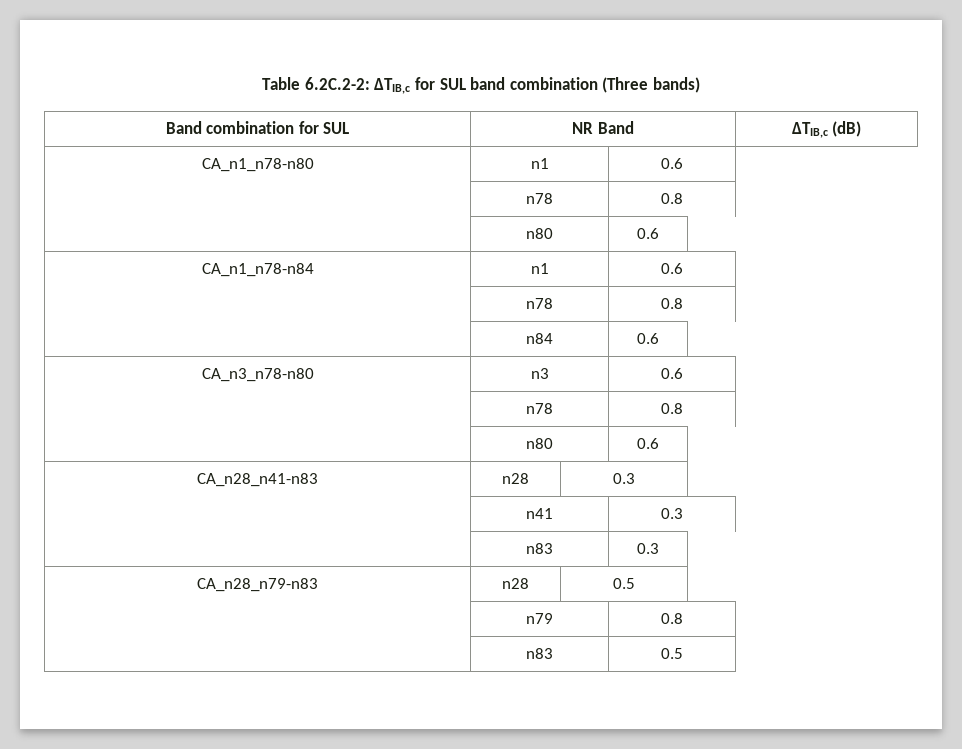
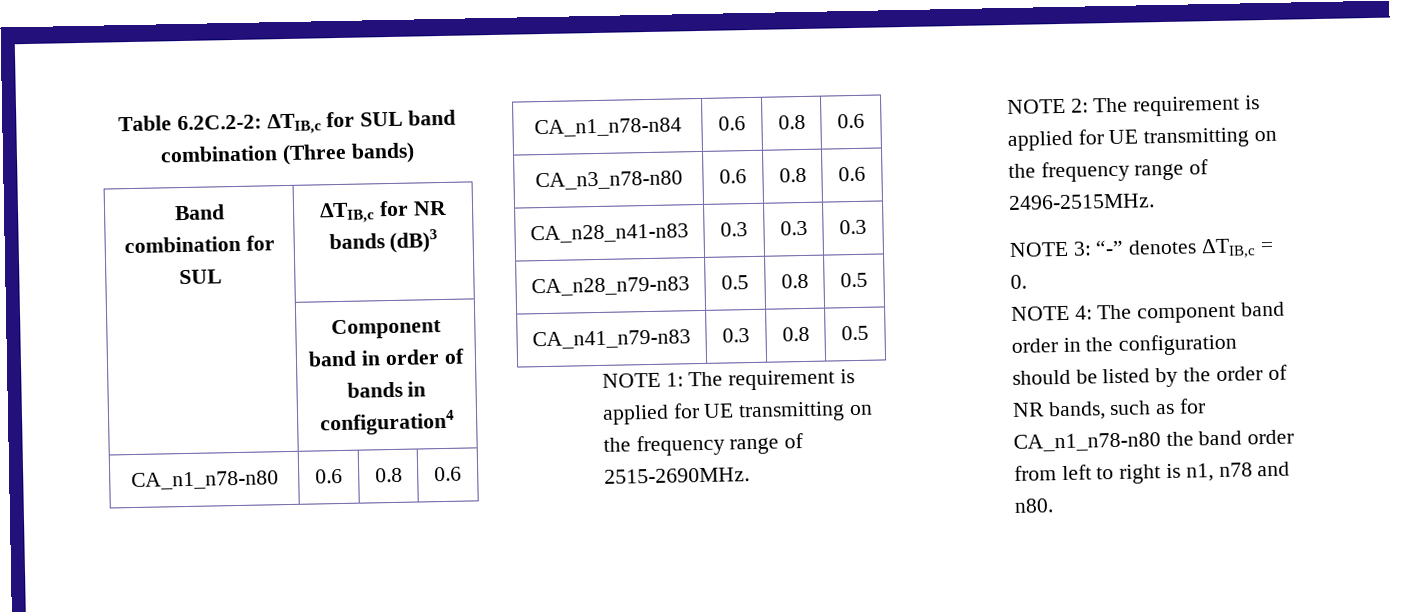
- Band combination for SUL | NR Band | ΔTIB,c (dB)
- CA_n1_n78-n80 | n1 | 0.6
- | n78 | 0.8
- | n80 | 0.6
+ Band combination for SUL | ΔTIB,c for NR bands (dB)3
+ | Component band in order of bands in configuration4
+ CA_n1_n78-n80 | 0.6 | 0.8 | 0.6
- CA_n1_n78-n84 | n1 | 0.6
- | n78 | 0.8
- | n84 | 0.6
+ CA_n1_n78-n84 | 0.6 | 0.8 | 0.6
- CA_n3_n78-n80 | n3 | 0.6
- | n78 | 0.8
- | n80 | 0.6
+ CA_n3_n78-n80 | 0.6 | 0.8 | 0.6
- CA_n28_n41-n83 | n28 | 0.3
- | n41 | 0.3
- | n83 | 0.3
+ CA_n28_n41-n83 | 0.3 | 0.3 | 0.3
- CA_n28_n79-n83 | n28 | 0.5
- | n79 | 0.8
- | n83 | 0.5
+ CA_n28_n79-n83 | 0.5 | 0.8 | 0.5
+ CA_n41_n79-n83 | 0.3 | 0.8 | 0.5
+ NOTE 1: The requirement is applied for UE transmitting on the frequency range of 2515-2690MHz.
+ NOTE 2: The requirement is applied for UE transmitting on the frequency range of 2496-2515MHz.
+ NOTE 3: “-” denotes ΔTIB,c = 0.
+ NOTE 4: The component band order in the configuration should be listed by the order of NR bands, such as for CA_n1_n78-n80 the band order from left to right is n1, n78 and n80.

